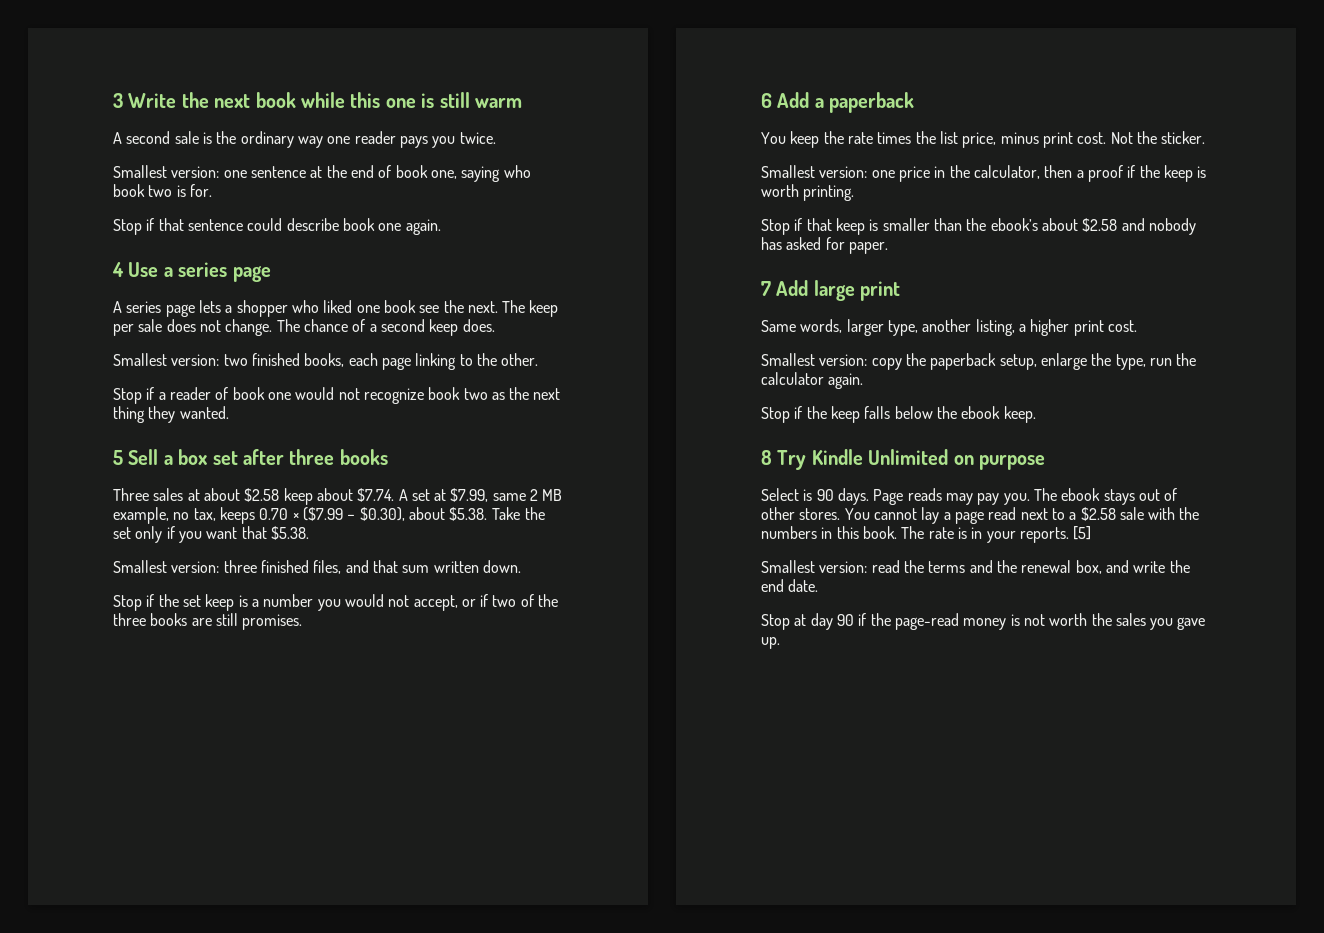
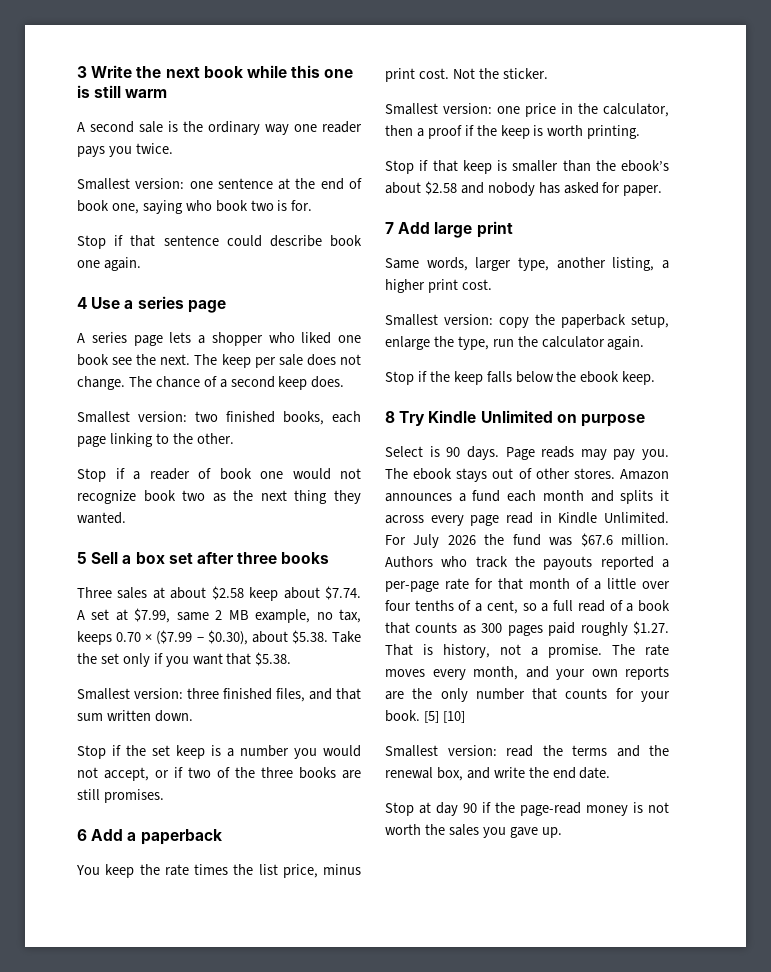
- You cannot lay a page read next to a $2.58 sale with the numbers in this book. The rate is in your reports.
+ Amazon announces a fund each month and splits it across every page read in Kindle Unlimited. For July 2026 the fund was $67.6 million. Authors who track the payouts reported a per-page rate for that month of a little over four tenths of a cent, so a full read of a book that counts as 300 pages paid roughly $1.27. That is history, not a promise. The rate moves every month, and your own reports are the only number that counts for your book.
- [5]
+ [5] [10]

